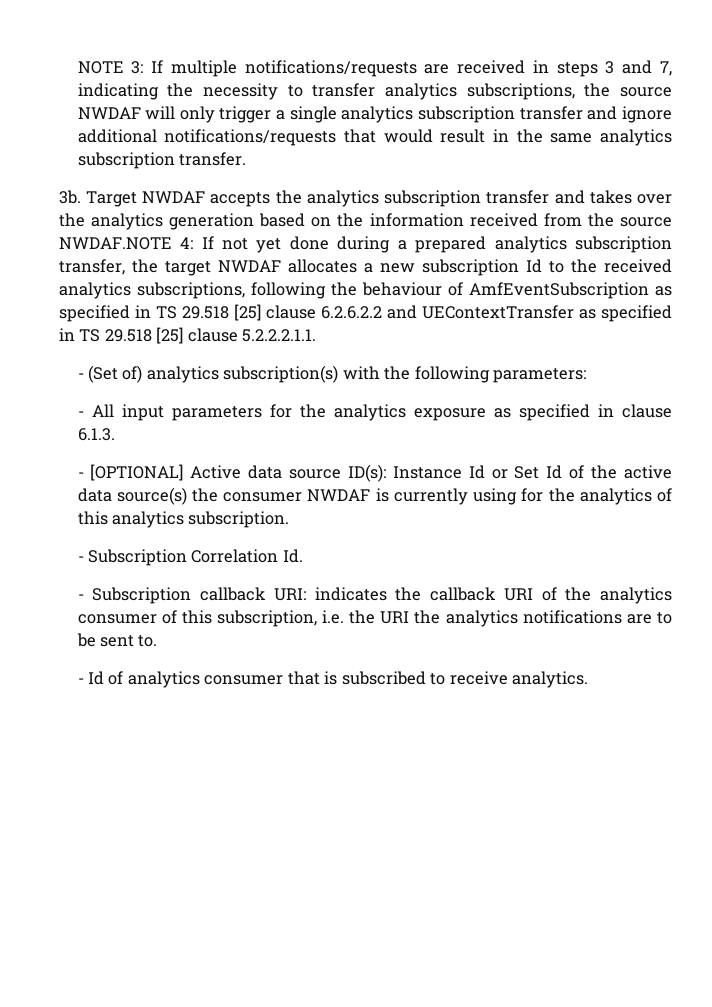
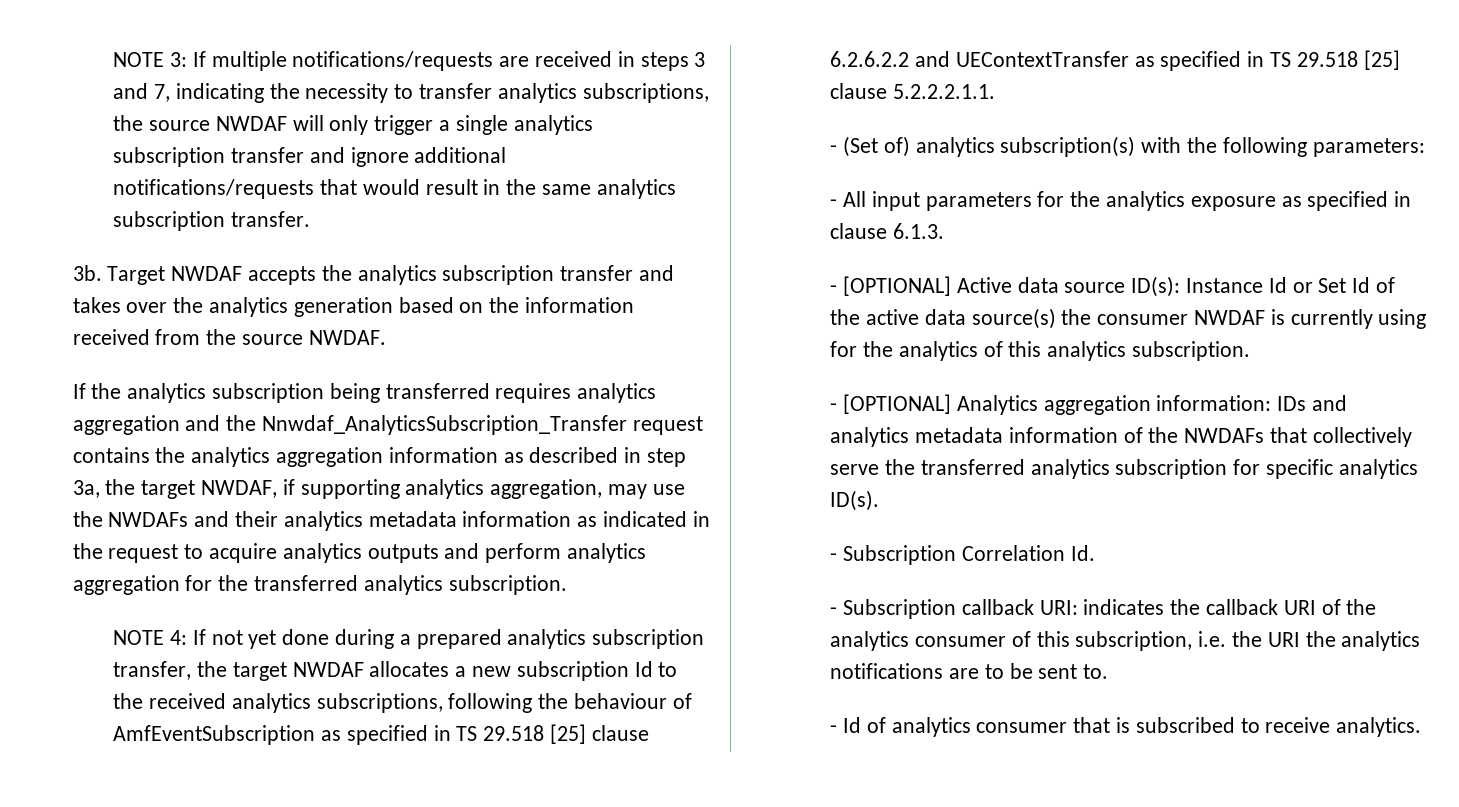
- Target NWDAF accepts the analytics subscription transfer and takes over the analytics generation based on the information received from the source NWDAF.NOTE 4:
+ Target NWDAF accepts the analytics subscription transfer and takes over the analytics generation based on the information received from the source NWDAF.
+ If the analytics subscription being transferred requires analytics aggregation and the Nnwdaf_AnalyticsSubscription_Transfer request contains the analytics aggregation information as described in step 3a, the target NWDAF, if supporting analytics aggregation, may use the NWDAFs and their analytics metadata information as indicated in the request to acquire analytics outputs and perform analytics aggregation for the transferred analytics subscription.
+ NOTE 4:
+ - [OPTIONAL] Analytics aggregation information: IDs and analytics metadata information of the NWDAFs that collectively serve the transferred analytics subscription for specific analytics ID(s).

